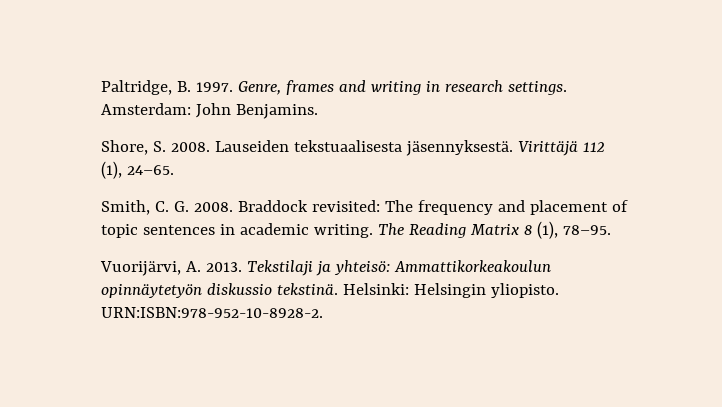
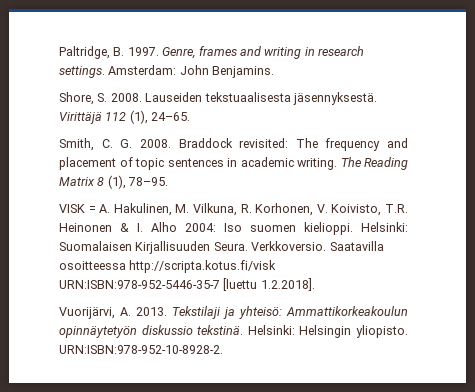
+ VISK = A. Hakulinen, M. Vilkuna, R. Korhonen, V. Koivisto, T.R. Heinonen & I. Alho 2004: Iso suomen kielioppi. Helsinki: Suomalaisen Kirjallisuuden Seura. Verkkoversio. Saatavilla osoitteessa http://scripta.kotus.fi/visk URN:ISBN:978-952-5446-35-7 [luettu 1.2.2018].

